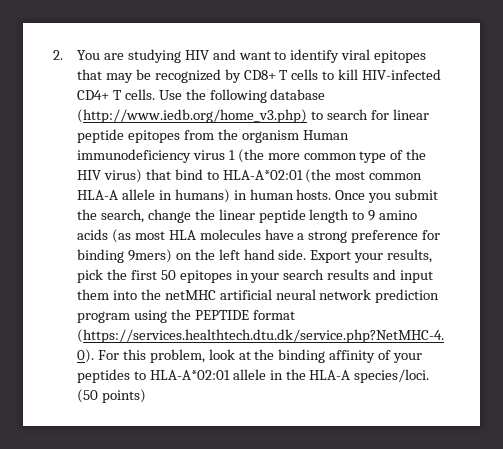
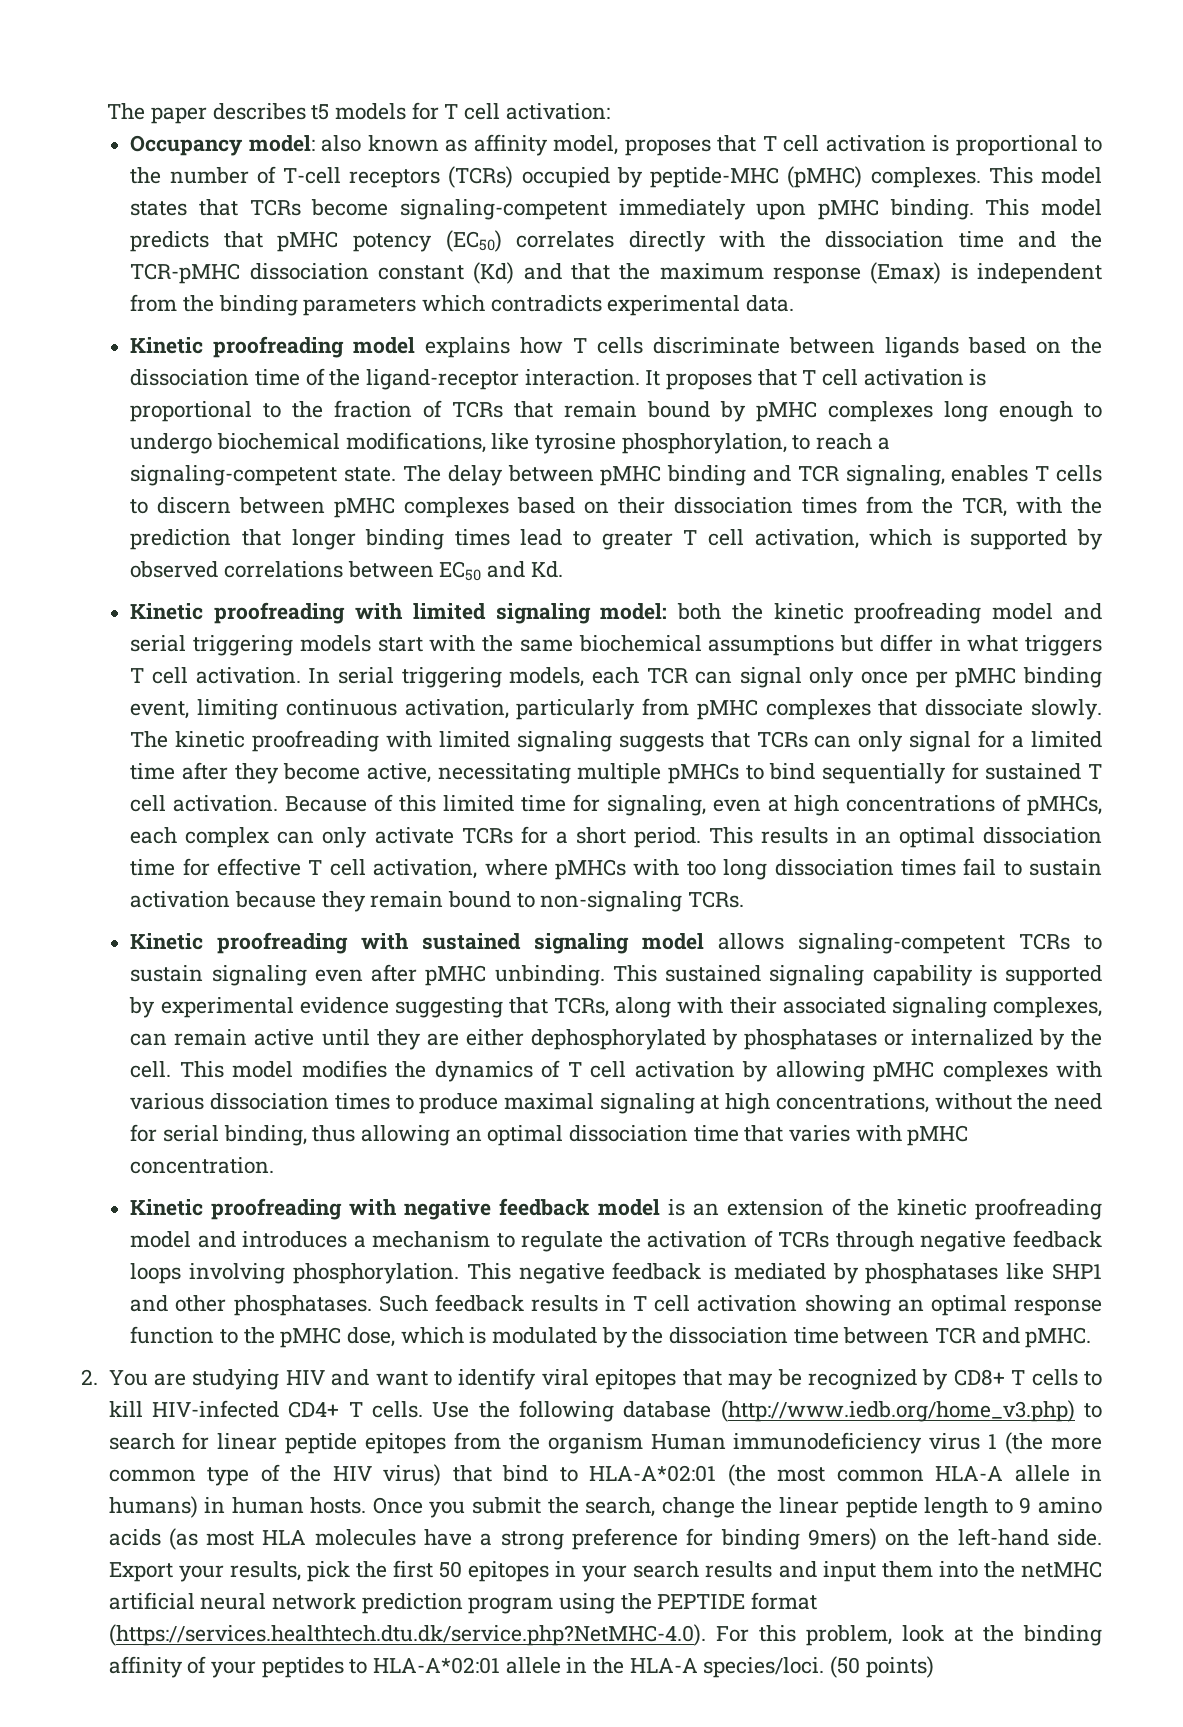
+ The paper describes t5 models for T cell activation:
+ Occupancy model: also known as affinity model, proposes that T cell activation is proportional to the number of T-cell receptors (TCRs) occupied by peptide-MHC (pMHC) complexes. This model states that TCRs become signaling-competent immediately upon pMHC binding. This model predicts that pMHC potency (EC50) correlates directly with the dissociation time and the TCR-pMHC dissociation constant (Kd) and that the maximum response (Emax) is independent from the binding parameters which contradicts experimental data.
+ Kinetic proofreading model explains how T cells discriminate between ligands based on the dissociation time of the ligand-receptor interaction. It proposes that T cell activation is proportional to the fraction of TCRs that remain bound by pMHC complexes long enough to undergo biochemical modifications, like tyrosine phosphorylation, to reach a signaling-competent state. The delay between pMHC binding and TCR signaling, enables T cells to discern between pMHC complexes based on their dissociation times from the TCR, with the prediction that longer binding times lead to greater T cell activation, which is supported by observed correlations between EC50 and Kd.
+ Kinetic proofreading with limited signaling model: both the kinetic proofreading model and serial triggering models start with the same biochemical assumptions but differ in what triggers T cell activation. In serial triggering models, each TCR can signal only once per pMHC binding event, limiting continuous activation, particularly from pMHC complexes that dissociate slowly. The kinetic proofreading with limited signaling suggests that TCRs can only signal for a limited time after they become active, necessitating multiple pMHCs to bind sequentially for sustained T cell activation. Because of this limited time for signaling, even at high concentrations of pMHCs, each complex can only activate TCRs for a short period. This results in an optimal dissociation time for effective T cell activation, where pMHCs with too long dissociation times fail to sustain activation because they remain bound to non-signaling TCRs.
+ Kinetic proofreading with sustained signaling model allows signaling-competent TCRs to sustain signaling even after pMHC unbinding. This sustained signaling capability is supported by experimental evidence suggesting that TCRs, along with their associated signaling complexes, can remain active until they are either dephosphorylated by phosphatases or internalized by the cell. This model modifies the dynamics of T cell activation by allowing pMHC complexes with various dissociation times to produce maximal signaling at high concentrations, without the need for serial binding, thus allowing an optimal dissociation time that varies with pMHC concentration.
+ Kinetic proofreading with negative feedback model is an extension of the kinetic proofreading model and introduces a mechanism to regulate the activation of TCRs through negative feedback loops involving phosphorylation. This negative feedback is mediated by phosphatases like SHP1 and other phosphatases. Such feedback results in T cell activation showing an optimal response function to the pMHC dose, which is modulated by the dissociation time between TCR and pMHC.
- Once you submit the search, change the linear peptide length to 9 amino acids (as most HLA molecules have a strong preference for binding 9mers) on the left hand side.
+ Once you submit the search, change the linear peptide length to 9 amino acids (as most HLA molecules have a strong preference for binding 9mers) on the left-hand side.

